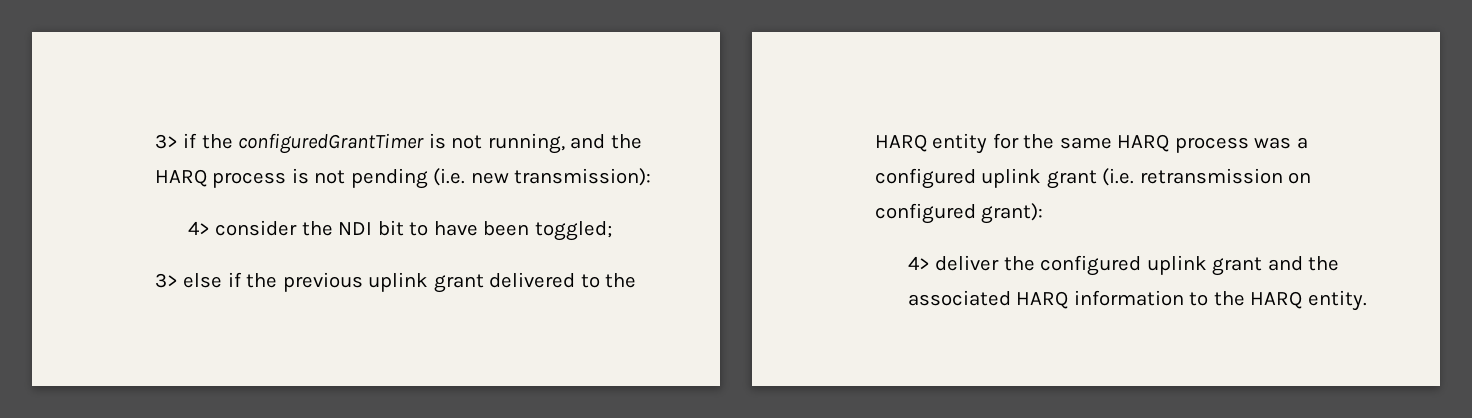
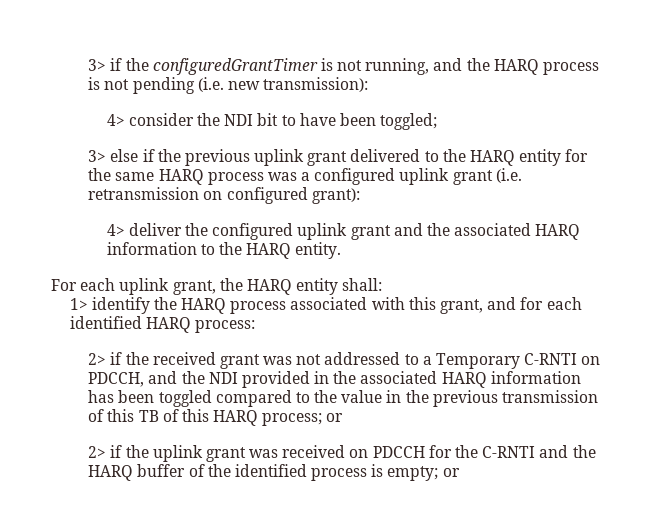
+ For each uplink grant, the HARQ entity shall:
+ 1> identify the HARQ process associated with this grant, and for each identified HARQ process:
+ 2> if the received grant was not addressed to a Temporary C-RNTI on PDCCH, and the NDI provided in the associated HARQ information has been toggled compared to the value in the previous transmission of this TB of this HARQ process; or
+ 2> if the uplink grant was received on PDCCH for the C-RNTI and the HARQ buffer of the identified process is empty; or

